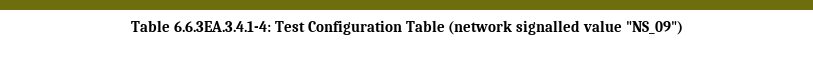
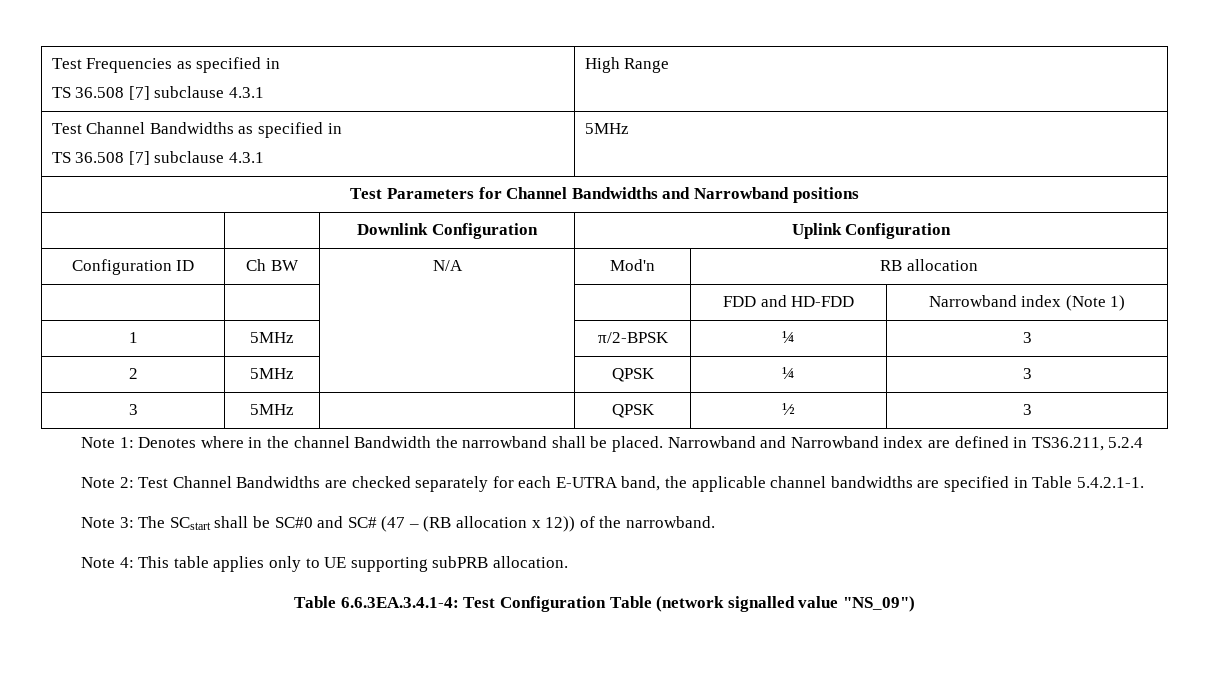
+ Test Frequencies as specified in
+ TS 36.508 [7] subclause 4.3.1 | High Range
+ Test Channel Bandwidths as specified in
+ TS 36.508 [7] subclause 4.3.1 | 5MHz
+ Test Parameters for Channel Bandwidths and Narrowband positions
+ | | Downlink Configuration | Uplink Configuration
+ Configuration ID | Ch BW | N/A | Mod'n | RB allocation
+ | | | | FDD and HD-FDD | Narrowband index (Note 1)
+ 1 | 5MHz | | π/2-BPSK | ¼ | 3
+ 2 | 5MHz | | QPSK | ¼ | 3
+ 3 | 5MHz | | QPSK | ½ | 3
+ Note 1: Denotes where in the channel Bandwidth the narrowband shall be placed. Narrowband and Narrowband index are defined in TS36.211, 5.2.4
+ Note 2: Test Channel Bandwidths are checked separately for each E-UTRA band, the applicable channel bandwidths are specified in Table 5.4.2.1-1.
+ Note 3: The SCstart shall be SC#0 and SC# (47 – (RB allocation x 12)) of the narrowband.
+ Note 4: This table applies only to UE supporting subPRB allocation.

